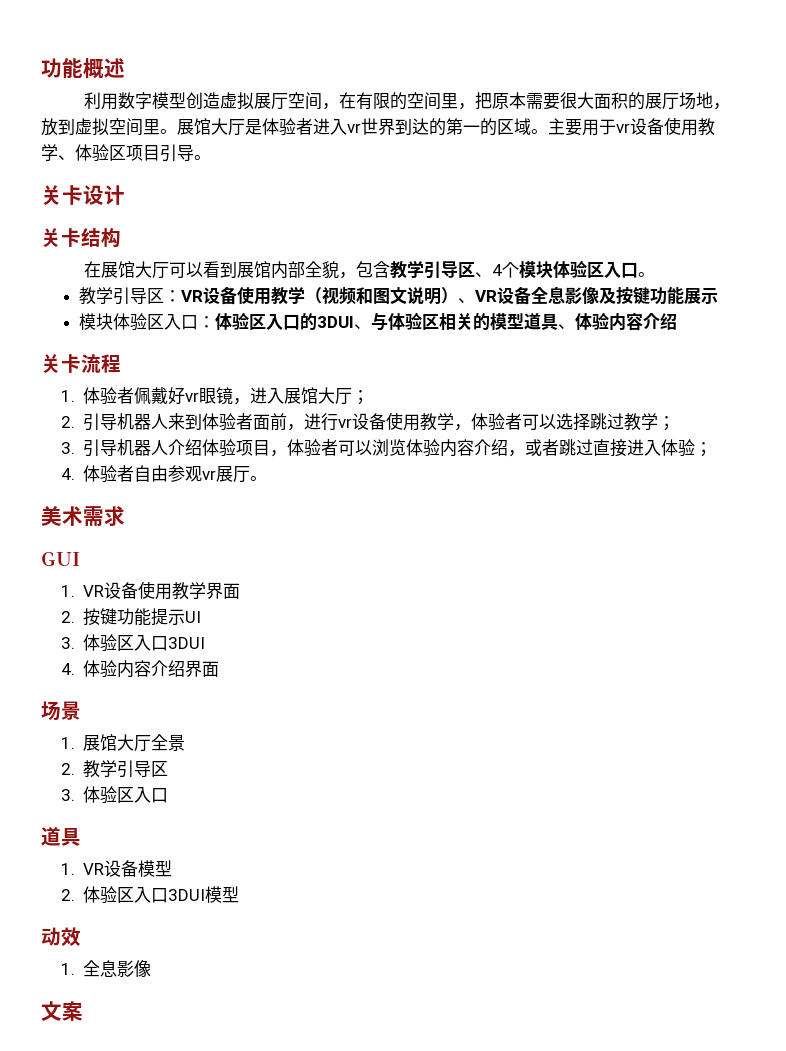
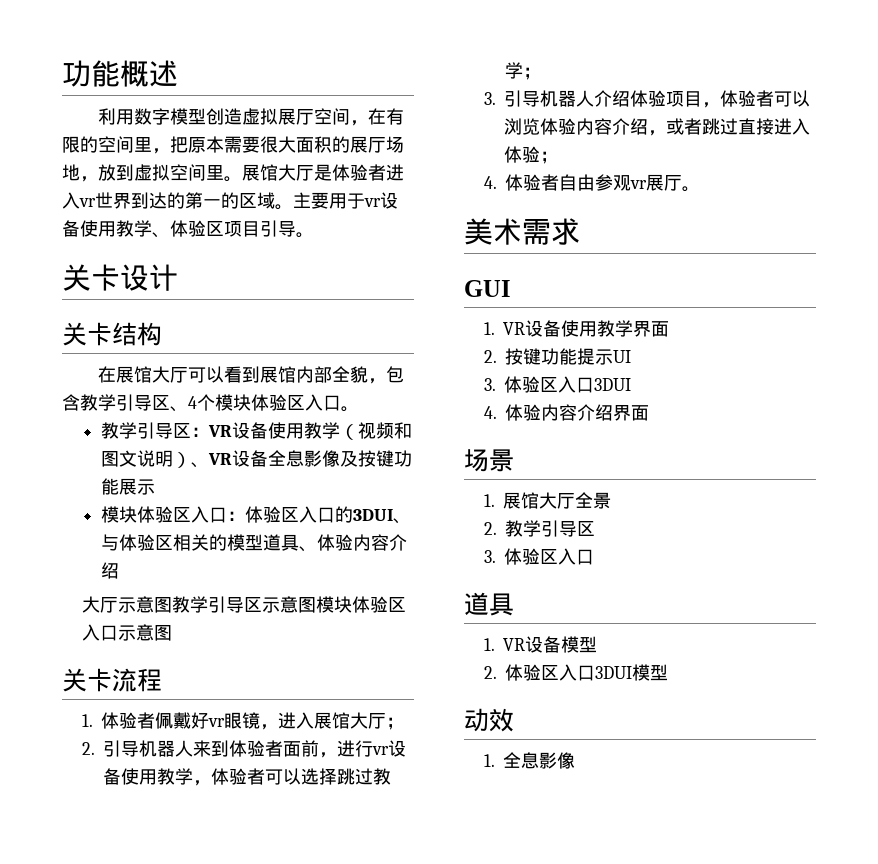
+ 大厅示意图教学引导区示意图模块体验区入口示意图
- 文案

